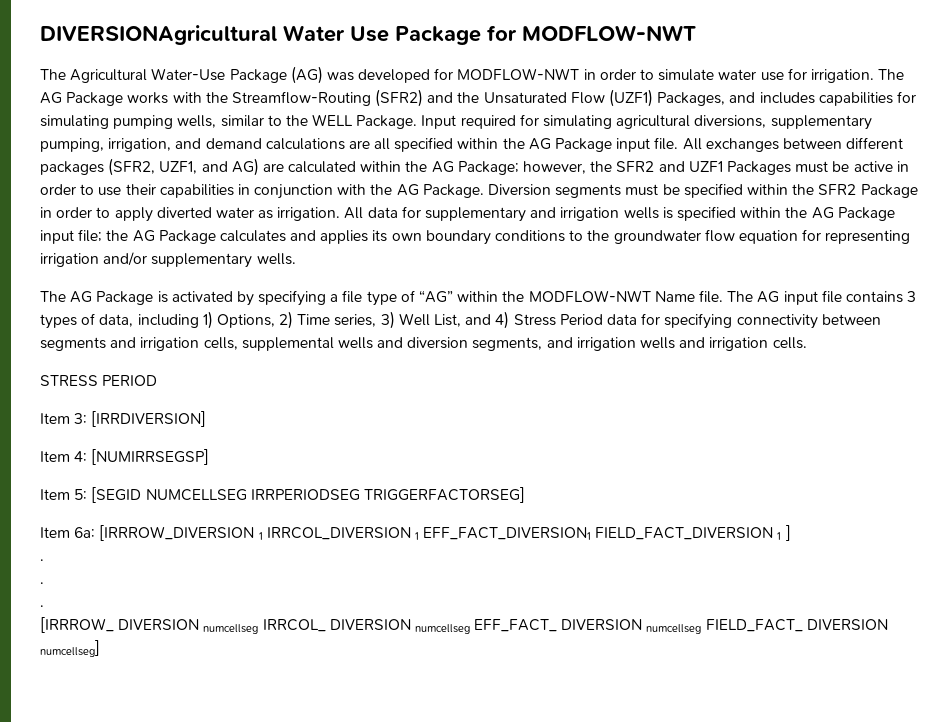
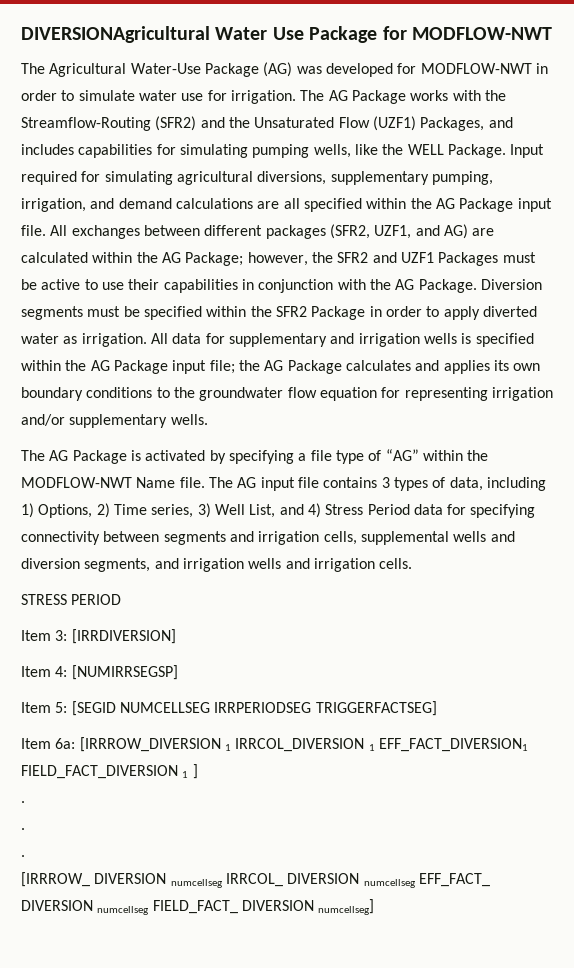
- The AG Package works with the Streamflow-Routing (SFR2) and the Unsaturated Flow (UZF1) Packages, and includes capabilities for simulating pumping wells, similar to the WELL Package.
+ The AG Package works with the Streamflow-Routing (SFR2) and the Unsaturated Flow (UZF1) Packages, and includes capabilities for simulating pumping wells, like the WELL Package.
- All exchanges between different packages (SFR2, UZF1, and AG) are calculated within the AG Package; however, the SFR2 and UZF1 Packages must be active in order to use their capabilities in conjunction with the AG Package.
+ All exchanges between different packages (SFR2, UZF1, and AG) are calculated within the AG Package; however, the SFR2 and UZF1 Packages must be active to use their capabilities in conjunction with the AG Package.
- Item 5: [SEGID NUMCELLSEG IRRPERIODSEG TRIGGERFACTORSEG]
+ Item 5: [SEGID NUMCELLSEG IRRPERIODSEG TRIGGERFACTSEG]

